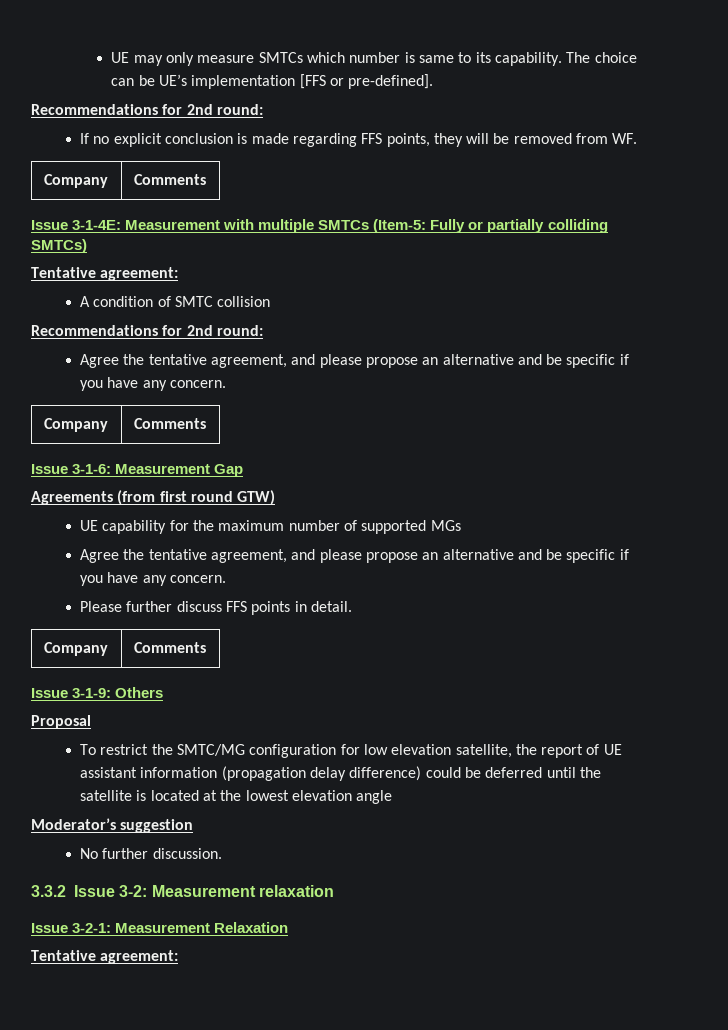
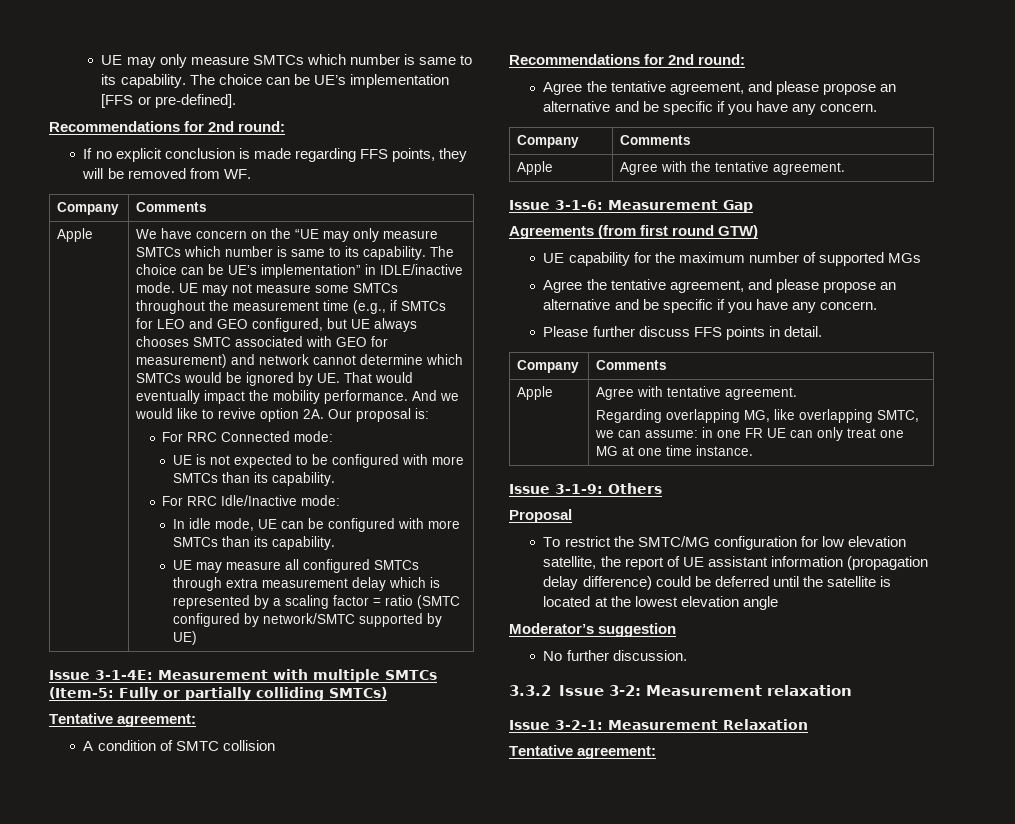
+ Apple | We have concern on the “UE may only measure SMTCs which number is same to its capability. The choice can be UE’s implementation” in IDLE/inactive mode. UE may not measure some SMTCs throughout the measurement time (e.g., if SMTCs for LEO and GEO configured, but UE always chooses SMTC associated with GEO for measurement) and network cannot determine which SMTCs would be ignored by UE. That would eventually impact the mobility performance. And we would like to revive option 2A. Our proposal is:
+ For RRC Connected mode:
+ UE is not expected to be configured with more SMTCs than its capability.
+ For RRC Idle/Inactive mode:
+ In idle mode, UE can be configured with more SMTCs than its capability.
+ UE may measure all configured SMTCs through extra measurement delay which is represented by a scaling factor = ratio (SMTC configured by network/SMTC supported by UE)
+ Apple | Agree with the tentative agreement.
+ Apple | Agree with tentative agreement.
+ Regarding overlapping MG, like overlapping SMTC, we can assume: in one FR UE can only treat one MG at one time instance.

